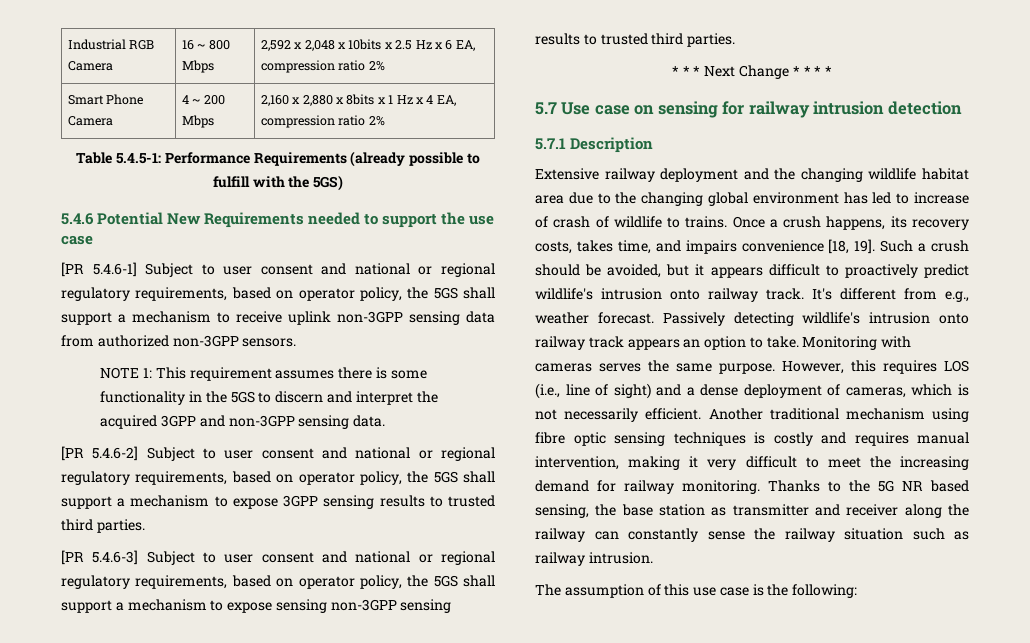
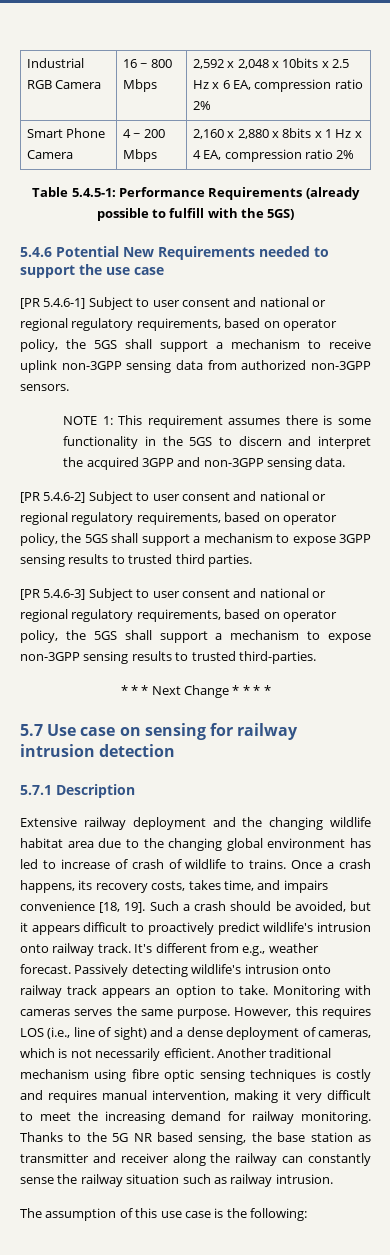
- [PR 5.4.6-3] Subject to user consent and national or regional regulatory requirements, based on operator policy, the 5GS shall support a mechanism to expose sensing non-3GPP sensing results to trusted third parties.
+ [PR 5.4.6-3] Subject to user consent and national or regional regulatory requirements, based on operator policy, the 5GS shall support a mechanism to expose non-3GPP sensing results to trusted third-parties.
- Once a crush happens, its recovery costs, takes time, and impairs convenience [18, 19].
+ Once a crash happens, its recovery costs, takes time, and impairs convenience [18, 19].
- Such a crush should be avoided, but it appears difficult to proactively predict wildlife's intrusion onto railway track.
+ Such a crash should be avoided, but it appears difficult to proactively predict wildlife's intrusion onto railway track.

